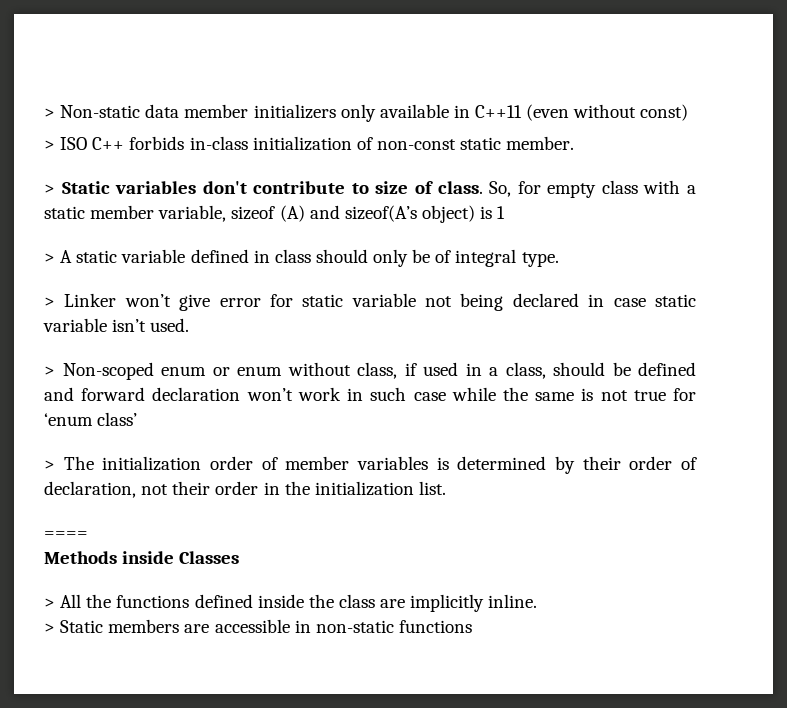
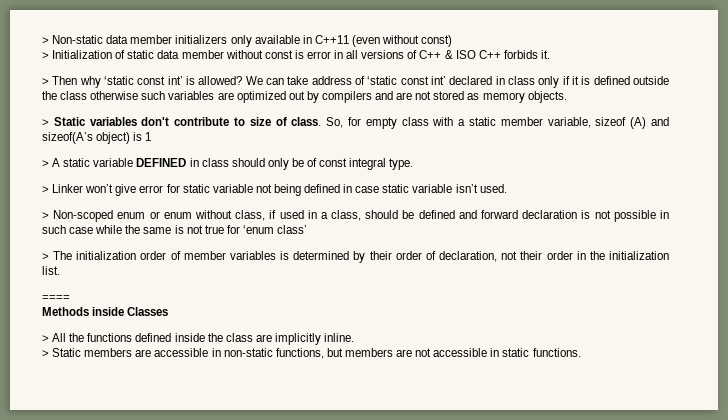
- > ISO C++ forbids in-class initialization of non-const static member.
+ > Initialization of static data member without const is error in all versions of C++ & ISO C++ forbids it.
+ > Then why ‘static const int’ is allowed? We can take address of ‘static const int’ declared in class only if it is defined outside the class otherwise such variables are optimized out by compilers and are not stored as memory objects.
- > A static variable defined in class should only be of integral type.
+ > A static variable DEFINED in class should only be of const integral type.
- > Linker won’t give error for static variable not being declared in case static variable isn’t used.
+ > Linker won’t give error for static variable not being defined in case static variable isn’t used.
- > Non-scoped enum or enum without class, if used in a class, should be defined and forward declaration won’t work in such case while the same is not true for ‘enum class’
+ > Non-scoped enum or enum without class, if used in a class, should be defined and forward declaration is not possible in such case while the same is not true for ‘enum class’
- > Static members are accessible in non-static functions
+ > Static members are accessible in non-static functions, but members are not accessible in static functions.

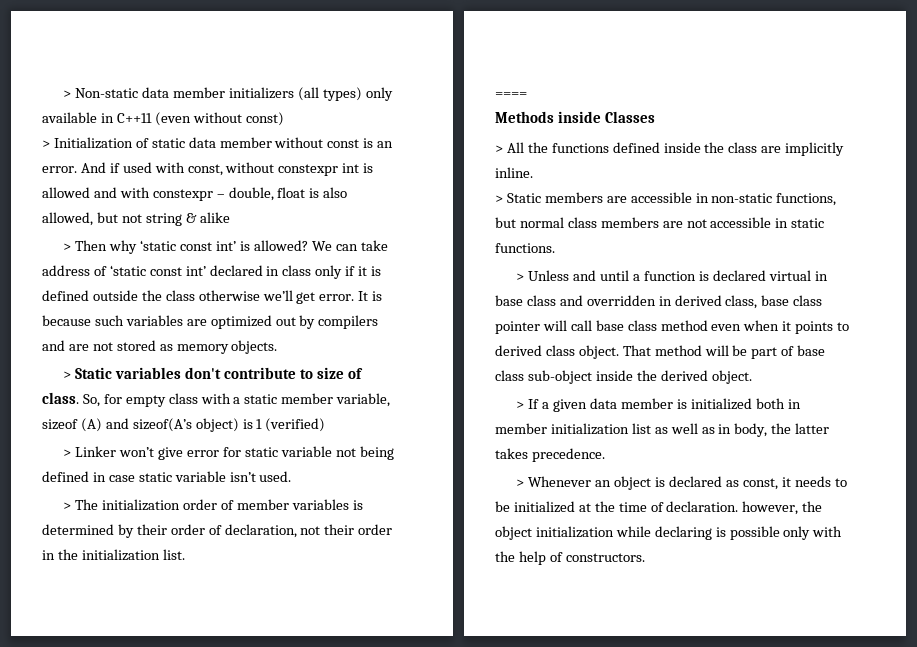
- > Non-static data member initializers only available in C++11 (even without const)
+ > Non-static data member initializers (all types) only available in C++11 (even without const)
- > Initialization of static data member without const is error in all versions of C++ & ISO C++ forbids it.
+ > Initialization of static data member without const is an error. And if used with const, without constexpr int is allowed and with constexpr – double, float is also allowed, but not string & alike
- We can take address of ‘static const int’ declared in class only if it is defined outside the class otherwise such variables are optimized out by compilers and are not stored as memory objects.
+ We can take address of ‘static const int’ declared in class only if it is defined outside the class otherwise we’ll get error. It is because such variables are optimized out by compilers and are not stored as memory objects.
- So, for empty class with a static member variable, sizeof (A) and sizeof(A’s object) is 1
- > A static variable DEFINED in class should only be of const integral type.
+ So, for empty class with a static member variable, sizeof (A) and sizeof(A’s object) is 1 (verified)
- > Non-scoped enum or enum without class, if used in a class, should be defined and forward declaration is not possible in such case while the same is not true for ‘enum class’
- > Static members are accessible in non-static functions, but members are not accessible in static functions.
+ > Static members are accessible in non-static functions, but normal class members are not accessible in static functions.
+ > Unless and until a function is declared virtual in base class and overridden in derived class, base class pointer will call base class method even when it points to derived class object. That method will be part of base class sub-object inside the derived object.
+ > If a given data member is initialized both in member initialization list as well as in body, the latter takes precedence.
+ > Whenever an object is declared as const, it needs to be initialized at the time of declaration. however, the object initialization while declaring is possible only with the help of constructors.

